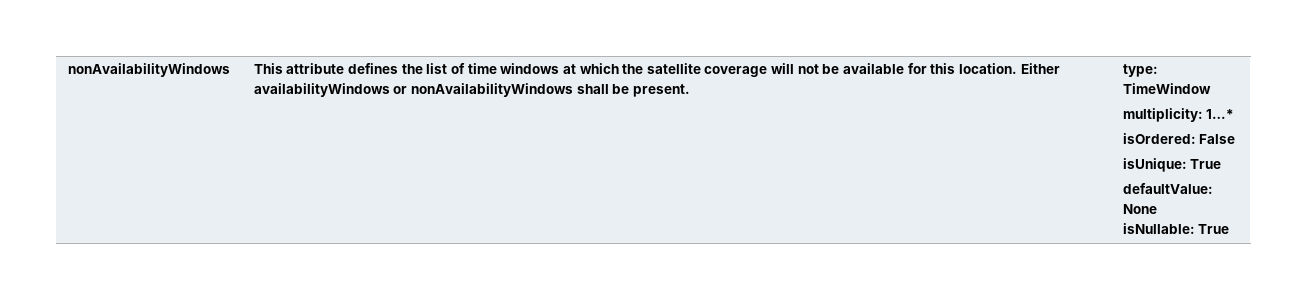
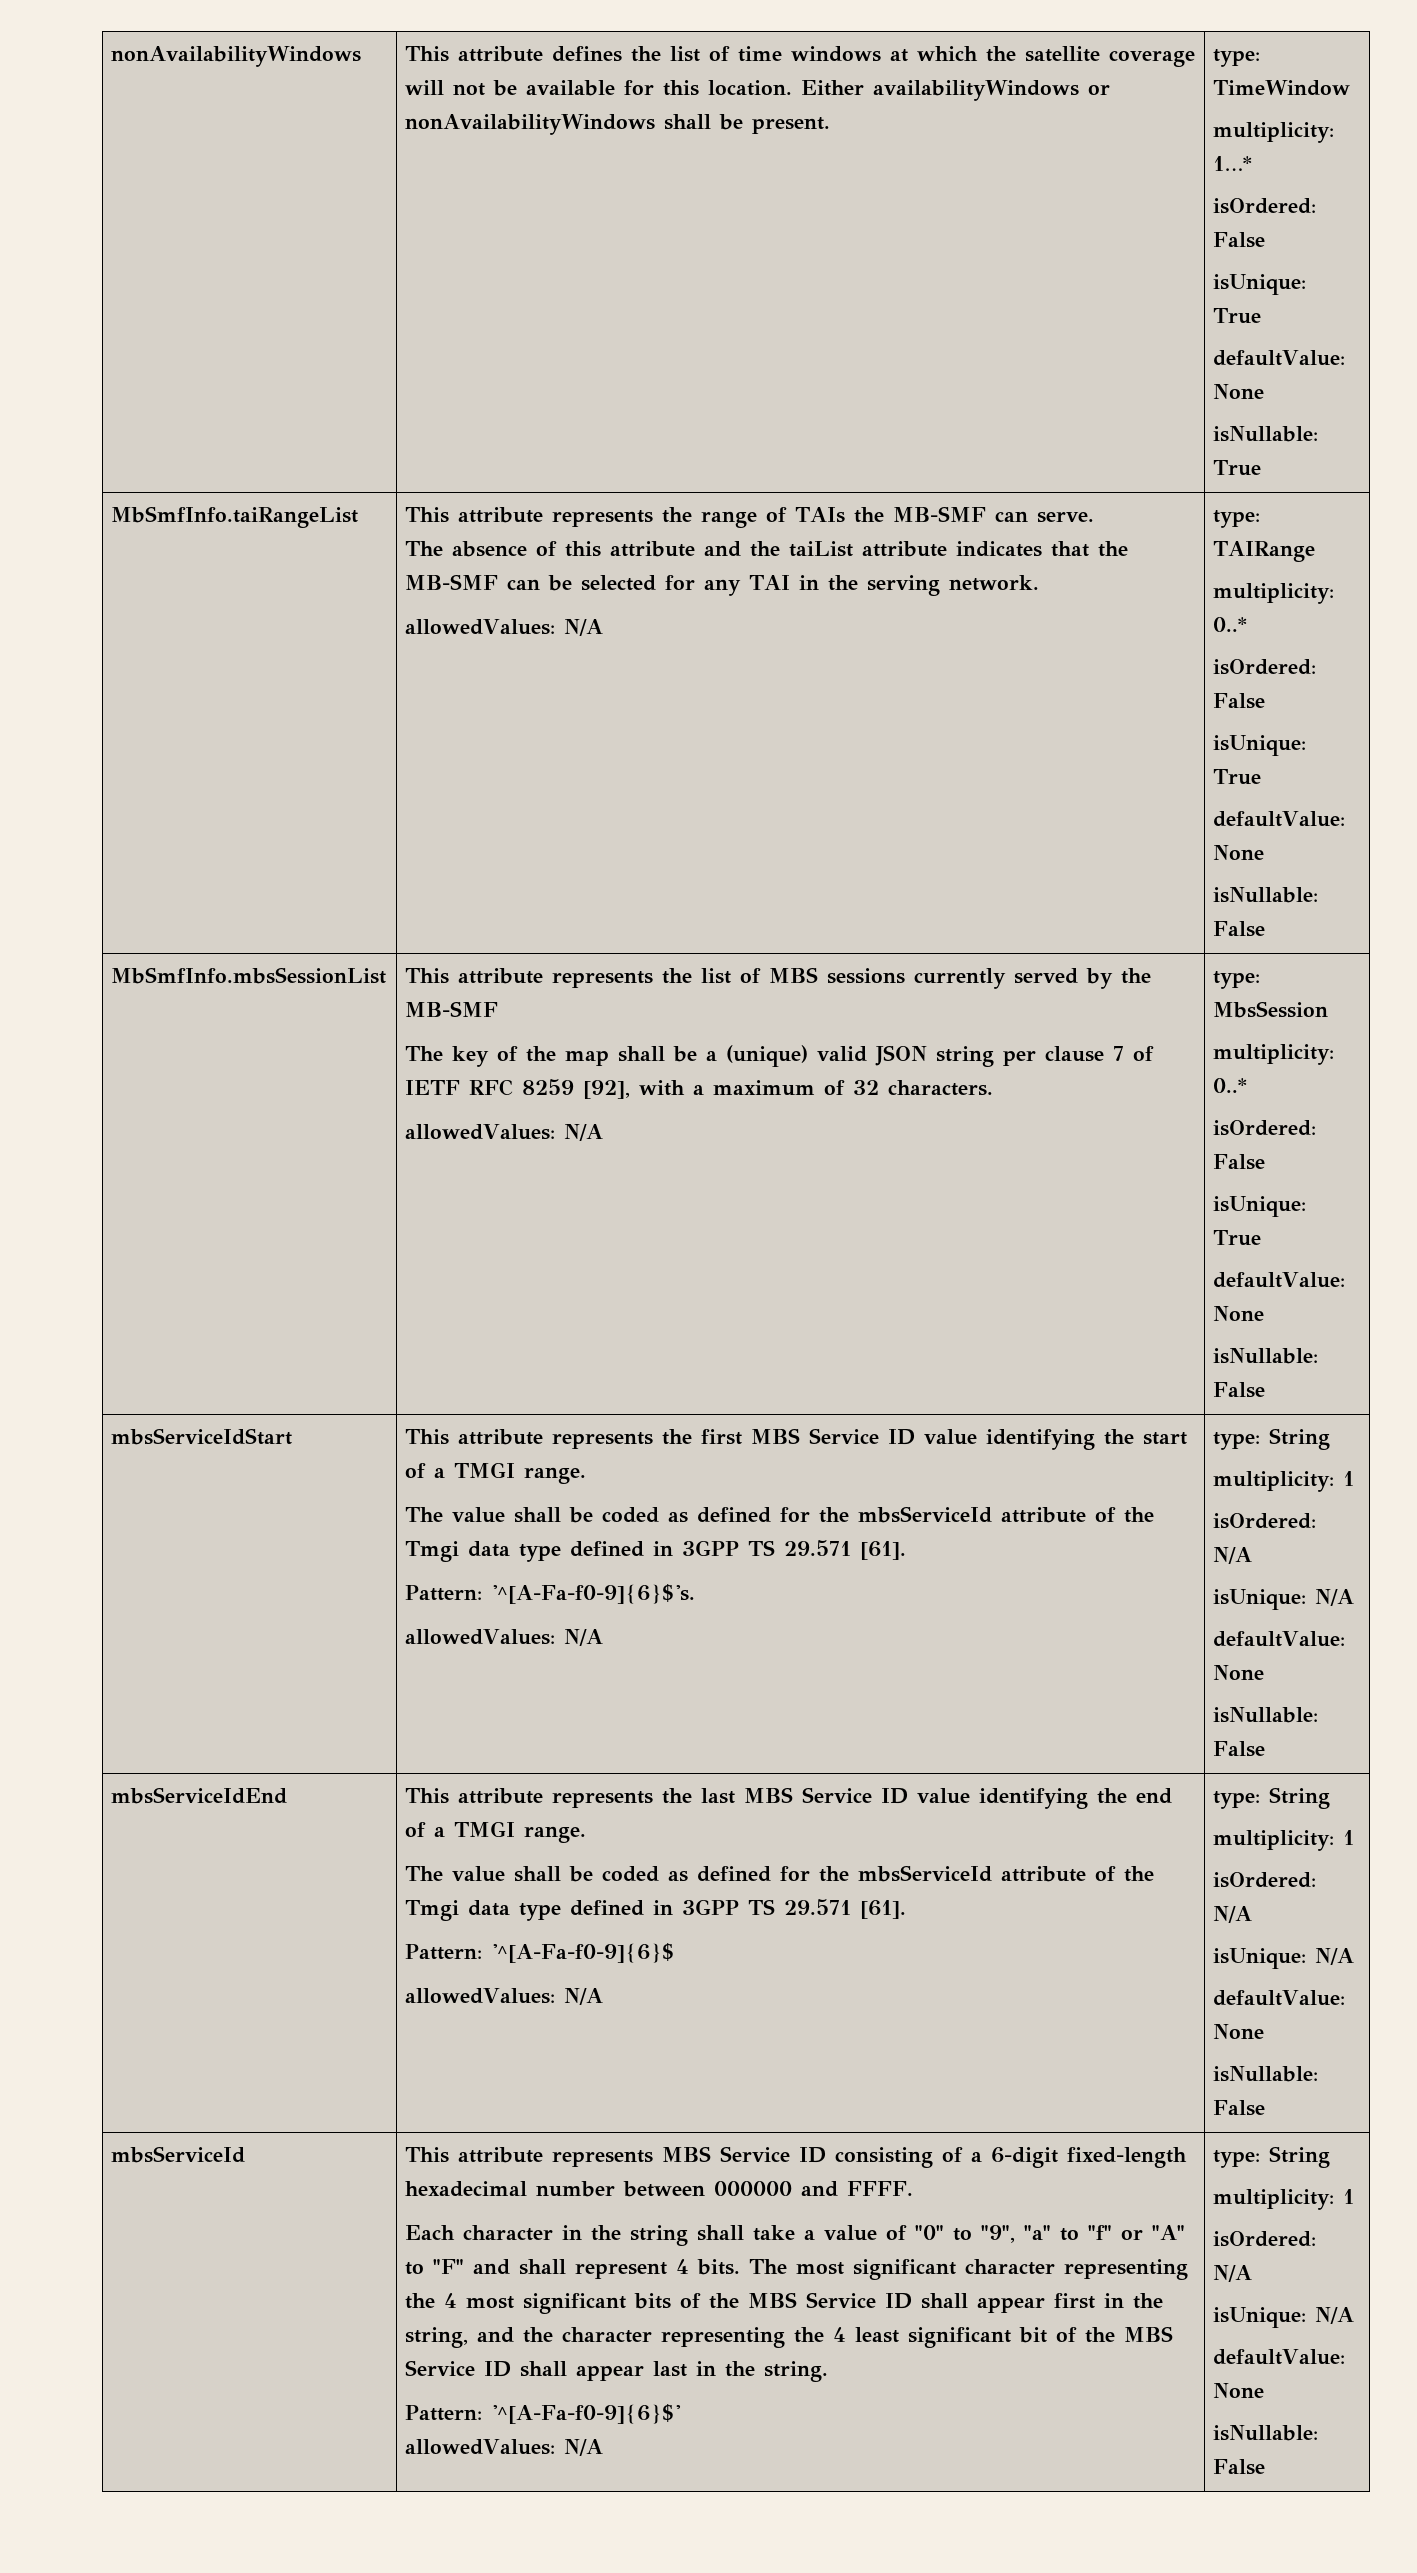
+ MbSmfInfo.taiRangeList | This attribute represents the range of TAIs the MB-SMF can serve.
+ The absence of this attribute and the taiList attribute indicates that the MB-SMF can be selected for any TAI in the serving network.
+ allowedValues: N/A | type: TAIRange
+ multiplicity: 0..*
+ isOrdered: False
+ isUnique: True
+ defaultValue: None
+ isNullable: False
+ MbSmfInfo.mbsSessionList | This attribute represents the list of MBS sessions currently served by the MB-SMF
+ The key of the map shall be a (unique) valid JSON string per clause 7 of IETF RFC 8259 [92], with a maximum of 32 characters.
+ allowedValues: N/A | type: MbsSession
+ multiplicity: 0..*
+ isOrdered: False
+ isUnique: True
+ defaultValue: None
+ isNullable: False
+ mbsServiceIdStart | This attribute represents the first MBS Service ID value identifying the start of a TMGI range.
+ The value shall be coded as defined for the mbsServiceId attribute of the Tmgi data type defined in 3GPP TS 29.571 [61].
+ Pattern: '^[A-Fa-f0-9]{6}$'s.
+ allowedValues: N/A | type: String
+ multiplicity: 1
+ isOrdered: N/A
+ isUnique: N/A
+ defaultValue: None
+ isNullable: False
+ mbsServiceIdEnd | This attribute represents the last MBS Service ID value identifying the end of a TMGI range.
+ The value shall be coded as defined for the mbsServiceId attribute of the Tmgi data type defined in 3GPP TS 29.571 [61].
+ Pattern: '^[A-Fa-f0-9]{6}$
+ allowedValues: N/A | type: String
+ multiplicity: 1
+ isOrdered: N/A
+ isUnique: N/A
+ defaultValue: None
+ isNullable: False
+ mbsServiceId | This attribute represents MBS Service ID consisting of a 6-digit fixed-length hexadecimal number between 000000 and FFFF.
+ Each character in the string shall take a value of "0" to "9", "a" to "f" or "A" to "F" and shall represent 4 bits. The most significant character representing the 4 most significant bits of the MBS Service ID shall appear first in the string, and the character representing the 4 least significant bit of the MBS Service ID shall appear last in the string.
+ Pattern: '^[A-Fa-f0-9]{6}$'
+ allowedValues: N/A | type: String
+ multiplicity: 1
+ isOrdered: N/A
+ isUnique: N/A
+ defaultValue: None
+ isNullable: False

